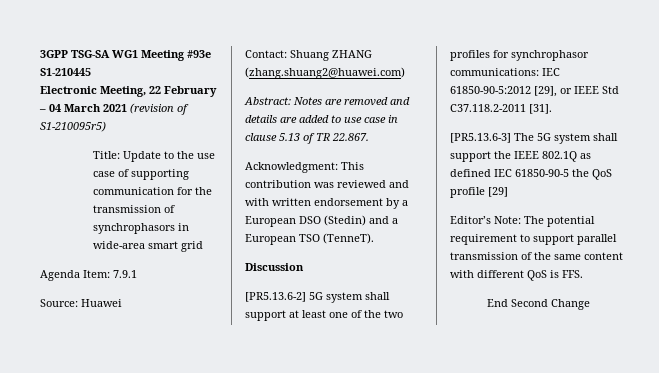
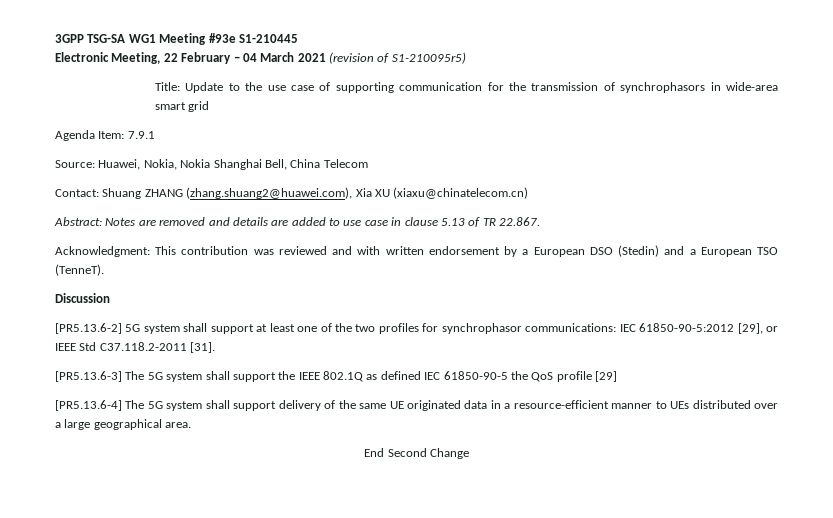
- Source: Huawei
+ Source: Huawei, Nokia, Nokia Shanghai Bell, China Telecom
- Contact: Shuang ZHANG (zhang.shuang2@huawei.com)
+ Contact: Shuang ZHANG (zhang.shuang2@huawei.com), Xia XU (xiaxu@chinatelecom.cn)
- Editor’s Note: The potential requirement to support parallel transmission of the same content with different QoS is FFS.
+ [PR5.13.6-4] The 5G system shall support delivery of the same UE originated data in a resource-efficient manner to UEs distributed over a large geographical area.

